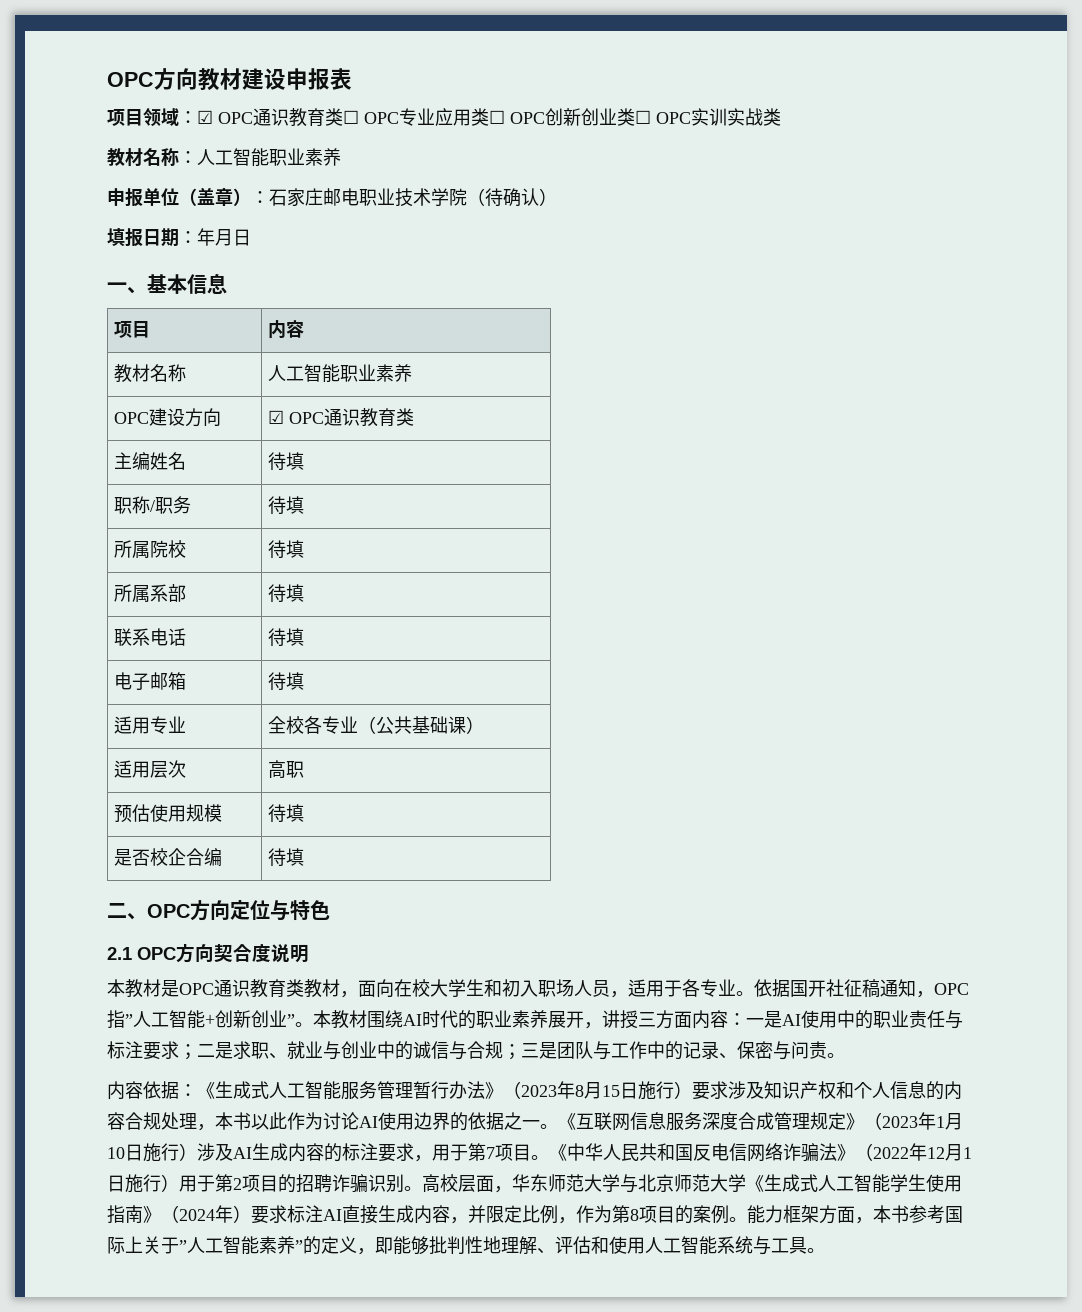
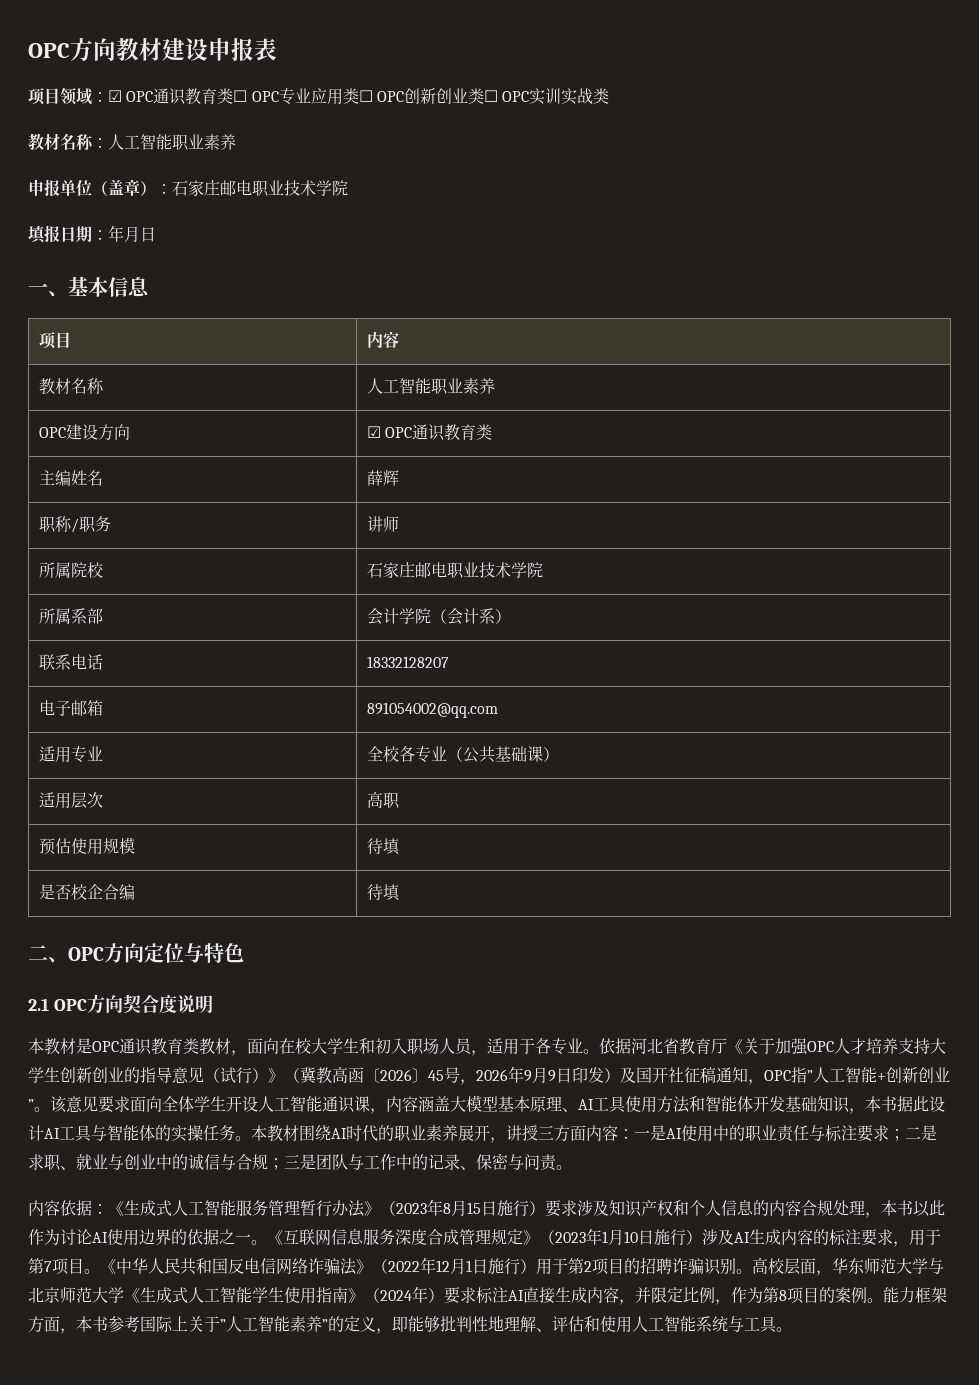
- 申报单位（盖章）：石家庄邮电职业技术学院（待确认）
+ 申报单位（盖章）：石家庄邮电职业技术学院
- 主编姓名 | 待填
+ 主编姓名 | 薛辉
- 职称/职务 | 待填
+ 职称/职务 | 讲师
- 所属院校 | 待填
- 所属系部 | 待填
+ 所属院校 | 石家庄邮电职业技术学院
+ 所属系部 | 会计学院（会计系）
- 联系电话 | 待填
+ 联系电话 | 18332128207
- 电子邮箱 | 待填
+ 电子邮箱 | 891054002@qq.com
- 依据国开社征稿通知，OPC指”人工智能+创新创业”。
+ 依据河北省教育厅《关于加强OPC人才培养支持大学生创新创业的指导意见（试行）》（冀教高函〔2026〕45号，2026年9月9日印发）及国开社征稿通知，OPC指”人工智能+创新创业”。
+ 该意见要求面向全体学生开设人工智能通识课，内容涵盖大模型基本原理、AI工具使用方法和智能体开发基础知识，本书据此设计AI工具与智能体的实操任务。

